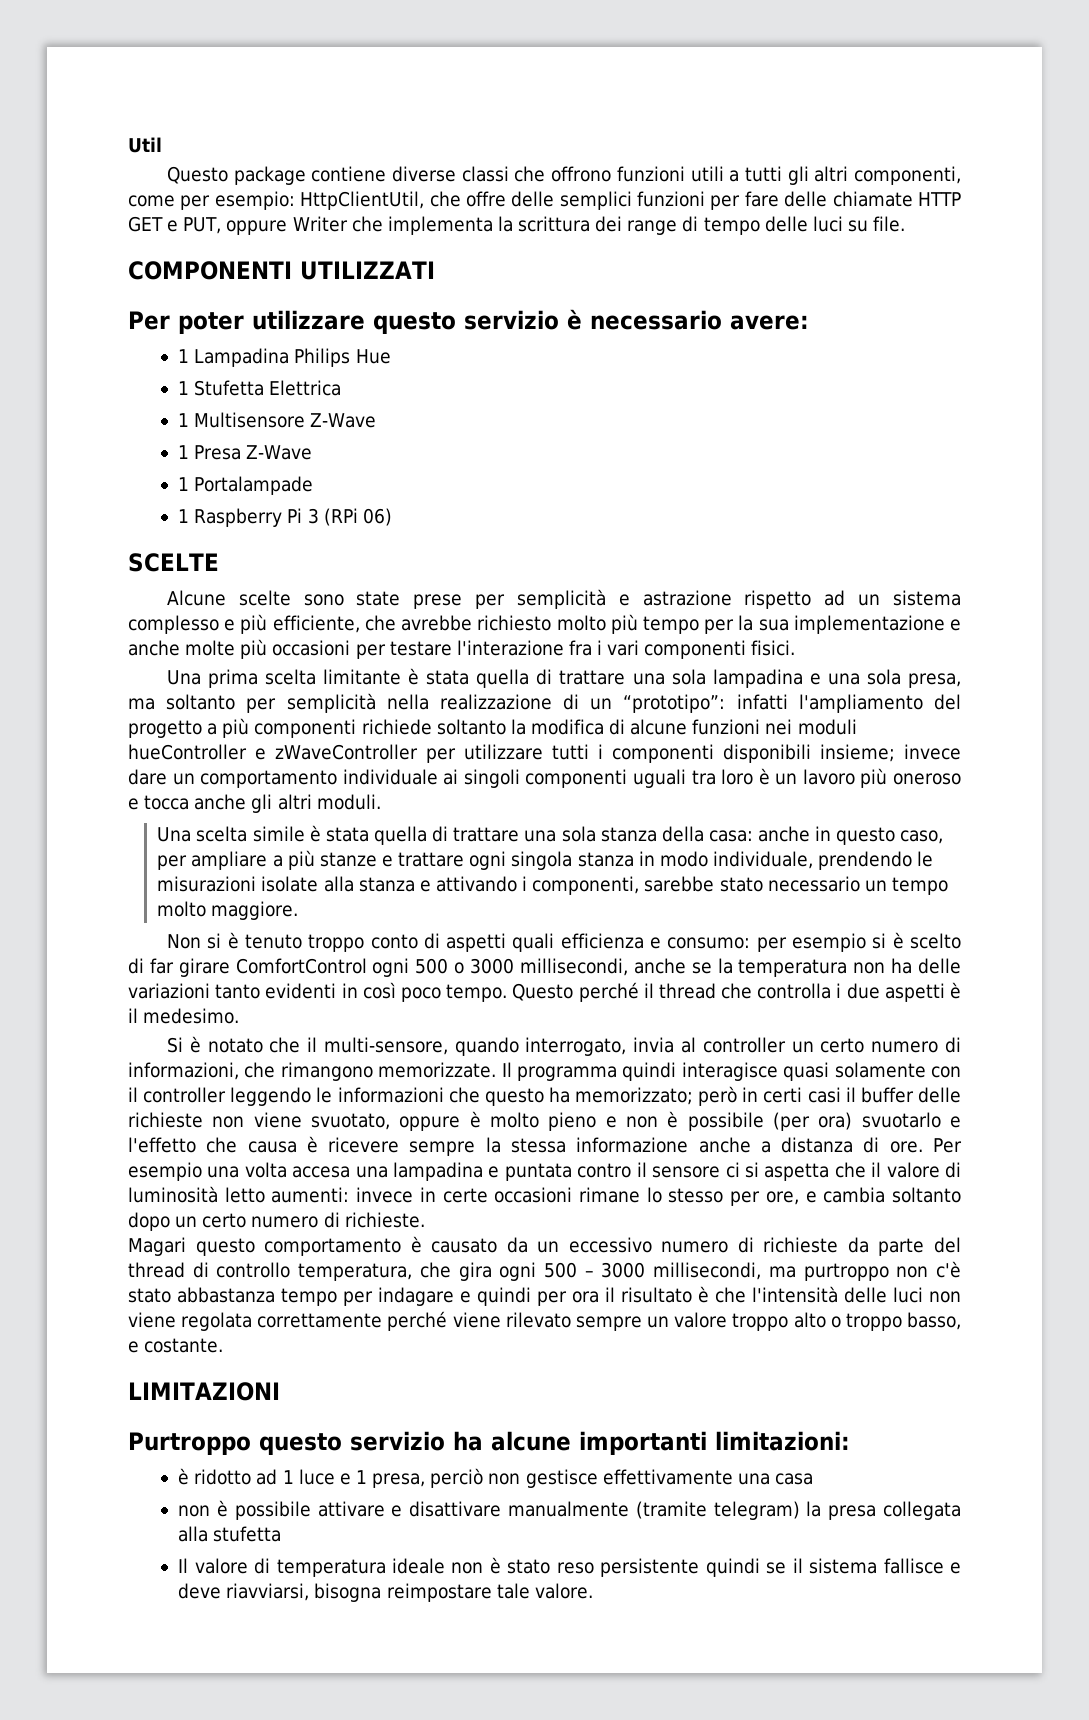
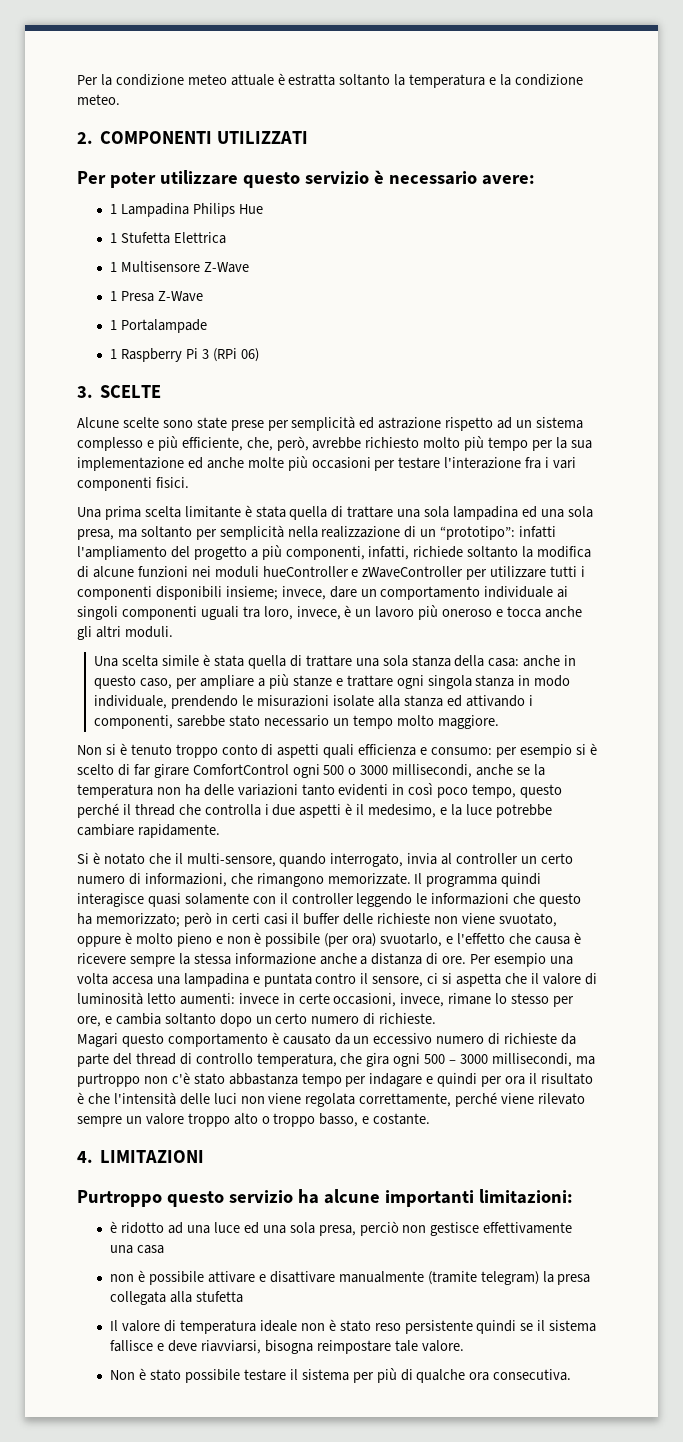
- Util
- Questo package contiene diverse classi che offrono funzioni utili a tutti gli altri componenti, come per esempio: HttpClientUtil, che offre delle semplici funzioni per fare delle chiamate HTTP GET e PUT, oppure Writer che implementa la scrittura dei range di tempo delle luci su file.
- COMPONENTI UTILIZZATI
+ Per la condizione meteo attuale è estratta soltanto la temperatura e la condizione meteo.
+ 2. COMPONENTI UTILIZZATI
- SCELTE
+ 3. SCELTE
- Alcune scelte sono state prese per semplicità e astrazione rispetto ad un sistema complesso e più efficiente, che avrebbe richiesto molto più tempo per la sua implementazione e anche molte più occasioni per testare l'interazione fra i vari componenti fisici.
+ Alcune scelte sono state prese per semplicità ed astrazione rispetto ad un sistema complesso e più efficiente, che, però, avrebbe richiesto molto più tempo per la sua implementazione ed anche molte più occasioni per testare l'interazione fra i vari componenti fisici.
- Una prima scelta limitante è stata quella di trattare una sola lampadina e una sola presa, ma soltanto per semplicità nella realizzazione di un “prototipo”:
+ Una prima scelta limitante è stata quella di trattare una sola lampadina ed una sola presa, ma soltanto per semplicità nella realizzazione di un “prototipo”:
- infatti l'ampliamento del progetto a più componenti richiede soltanto la modifica di alcune funzioni nei moduli hueController e zWaveController per utilizzare tutti i componenti disponibili insieme;
+ infatti l'ampliamento del progetto a più componenti, infatti, richiede soltanto la modifica di alcune funzioni nei moduli hueController e zWaveController per utilizzare tutti i componenti disponibili insieme;
- invece dare un comportamento individuale ai singoli componenti uguali tra loro è un lavoro più oneroso e tocca anche gli altri moduli.
+ invece, dare un comportamento individuale ai singoli componenti uguali tra loro, invece, è un lavoro più oneroso e tocca anche gli altri moduli.
- Una scelta simile è stata quella di trattare una sola stanza della casa: anche in questo caso, per ampliare a più stanze e trattare ogni singola stanza in modo individuale, prendendo le misurazioni isolate alla stanza e attivando i componenti, sarebbe stato necessario un tempo molto maggiore.
+ Una scelta simile è stata quella di trattare una sola stanza della casa: anche in questo caso, per ampliare a più stanze e trattare ogni singola stanza in modo individuale, prendendo le misurazioni isolate alla stanza ed attivando i componenti, sarebbe stato necessario un tempo molto maggiore.
- Non si è tenuto troppo conto di aspetti quali efficienza e consumo: per esempio si è scelto di far girare ComfortControl ogni 500 o 3000 millisecondi, anche se la temperatura non ha delle variazioni tanto evidenti in così poco tempo. Questo perché il thread che controlla i due aspetti è il medesimo.
+ Non si è tenuto troppo conto di aspetti quali efficienza e consumo: per esempio si è scelto di far girare ComfortControl ogni 500 o 3000 millisecondi, anche se la temperatura non ha delle variazioni tanto evidenti in così poco tempo, questo perché il thread che controlla i due aspetti è il medesimo, e la luce potrebbe cambiare rapidamente.
- Il programma quindi interagisce quasi solamente con il controller leggendo le informazioni che questo ha memorizzato; però in certi casi il buffer delle richieste non viene svuotato, oppure è molto pieno e non è possibile (per ora) svuotarlo e l'effetto che causa è ricevere sempre la stessa informazione anche a distanza di ore.
+ Il programma quindi interagisce quasi solamente con il controller leggendo le informazioni che questo ha memorizzato; però in certi casi il buffer delle richieste non viene svuotato, oppure è molto pieno e non è possibile (per ora) svuotarlo, e l'effetto che causa è ricevere sempre la stessa informazione anche a distanza di ore.
- Per esempio una volta accesa una lampadina e puntata contro il sensore ci si aspetta che il valore di luminosità letto aumenti: invece in certe occasioni rimane lo stesso per ore, e cambia soltanto dopo un certo numero di richieste.
+ Per esempio una volta accesa una lampadina e puntata contro il sensore, ci si aspetta che il valore di luminosità letto aumenti: invece in certe occasioni, invece, rimane lo stesso per ore, e cambia soltanto dopo un certo numero di richieste.
- Magari questo comportamento è causato da un eccessivo numero di richieste da parte del thread di controllo temperatura, che gira ogni 500 – 3000 millisecondi, ma purtroppo non c'è stato abbastanza tempo per indagare e quindi per ora il risultato è che l'intensità delle luci non viene regolata correttamente perché viene rilevato sempre un valore troppo alto o troppo basso, e costante.
+ Magari questo comportamento è causato da un eccessivo numero di richieste da parte del thread di controllo temperatura, che gira ogni 500 – 3000 millisecondi, ma purtroppo non c'è stato abbastanza tempo per indagare e quindi per ora il risultato è che l'intensità delle luci non viene regolata correttamente, perché viene rilevato sempre un valore troppo alto o troppo basso, e costante.
- LIMITAZIONI
+ 4. LIMITAZIONI
- è ridotto ad 1 luce e 1 presa, perciò non gestisce effettivamente una casa
+ è ridotto ad una luce ed una sola presa, perciò non gestisce effettivamente una casa
+ Non è stato possibile testare il sistema per più di qualche ora consecutiva.

